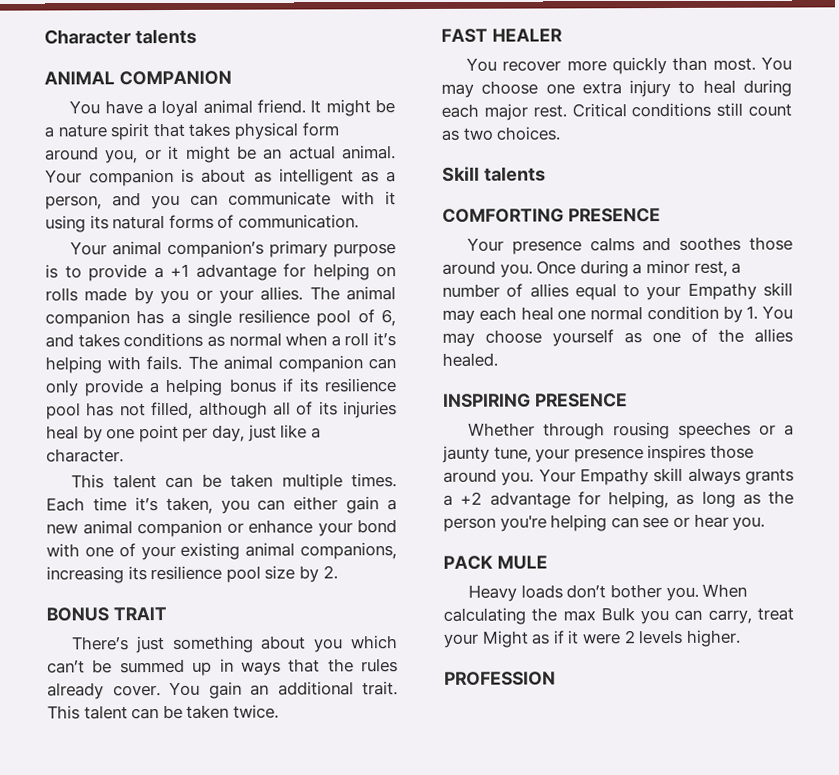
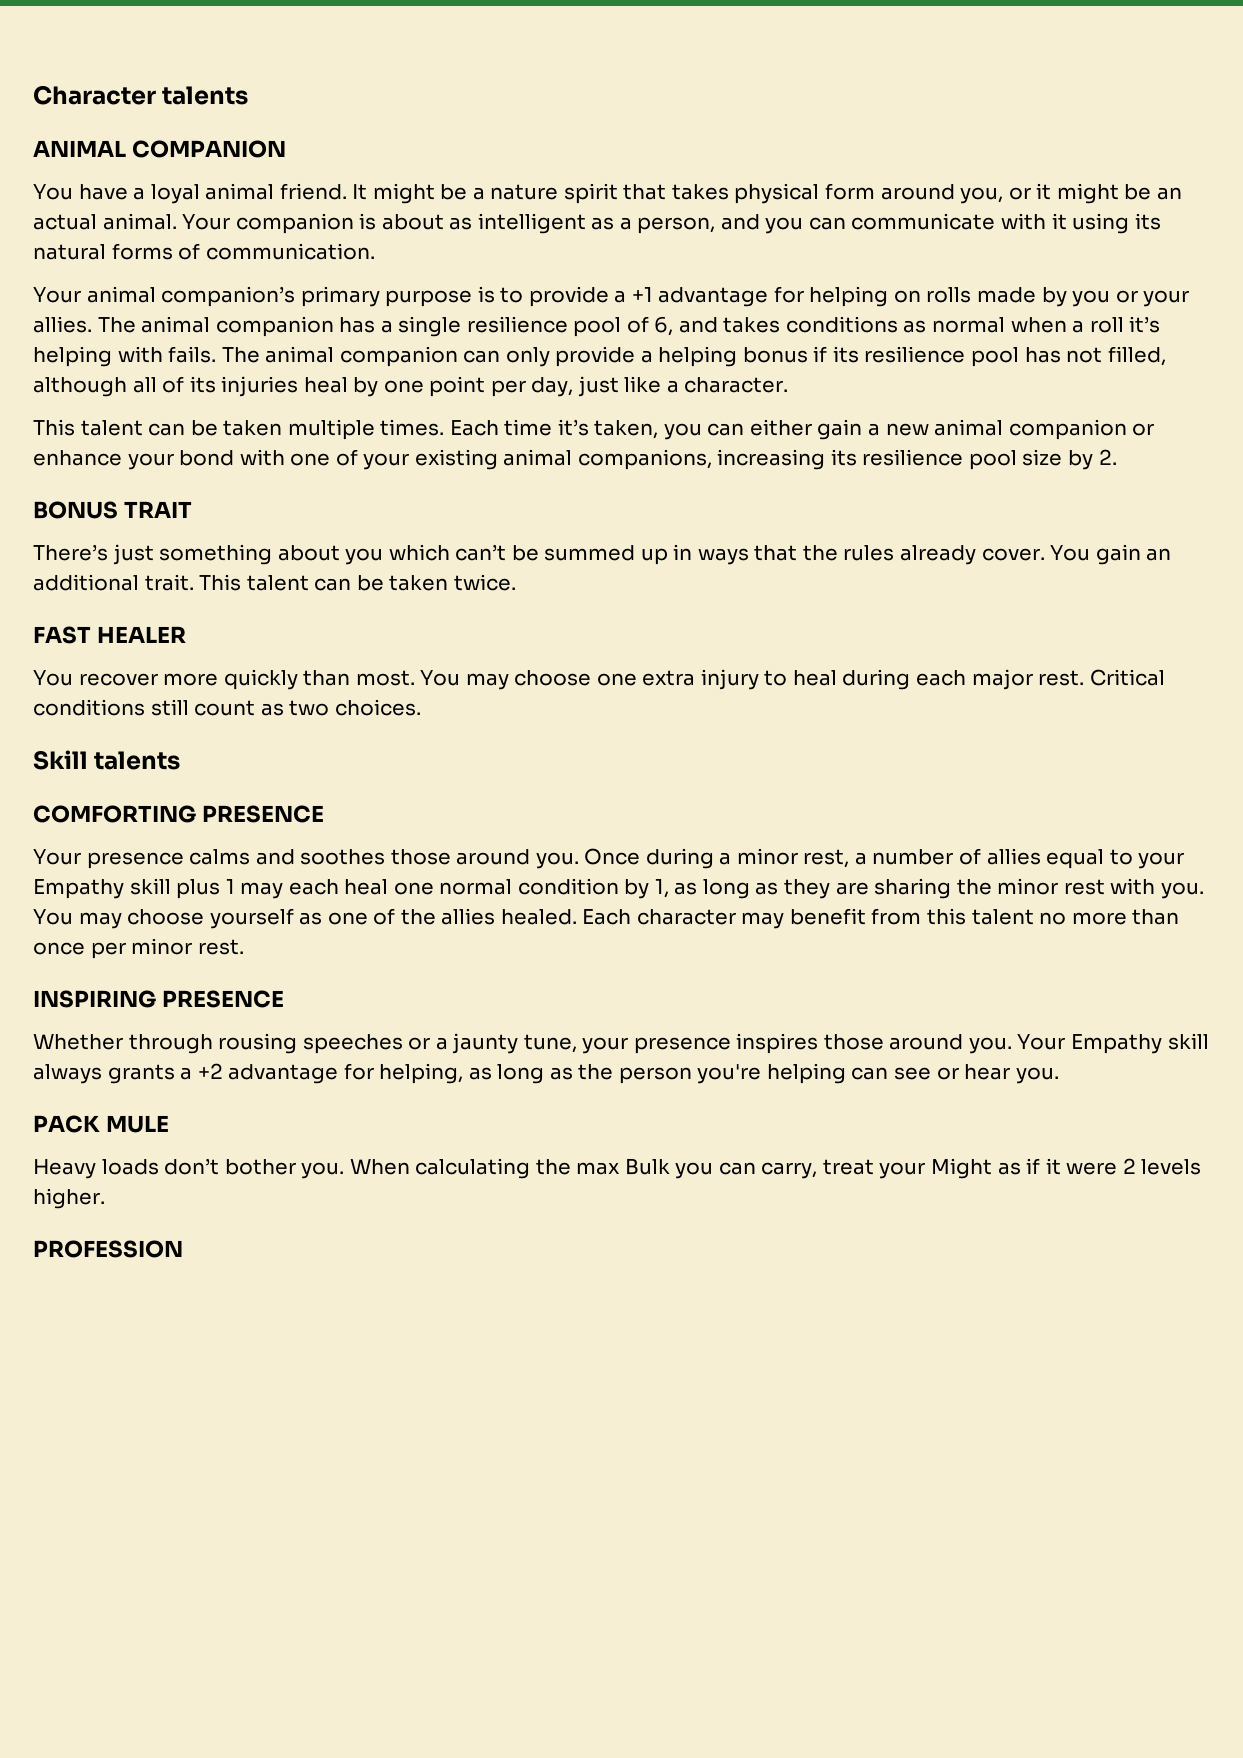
- Once during a minor rest, a number of allies equal to your Empathy skill may each heal one normal condition by 1. You may choose yourself as one of the allies healed.
+ Once during a minor rest, a number of allies equal to your Empathy skill plus 1 may each heal one normal condition by 1, as long as they are sharing the minor rest with you. You may choose yourself as one of the allies healed. Each character may benefit from this talent no more than once per minor rest.

